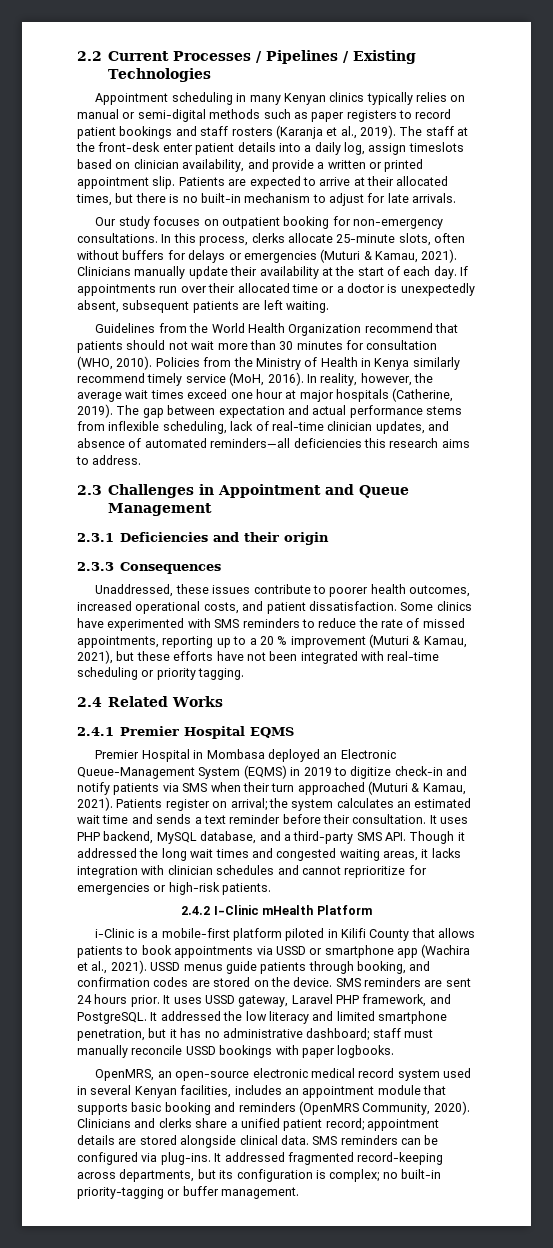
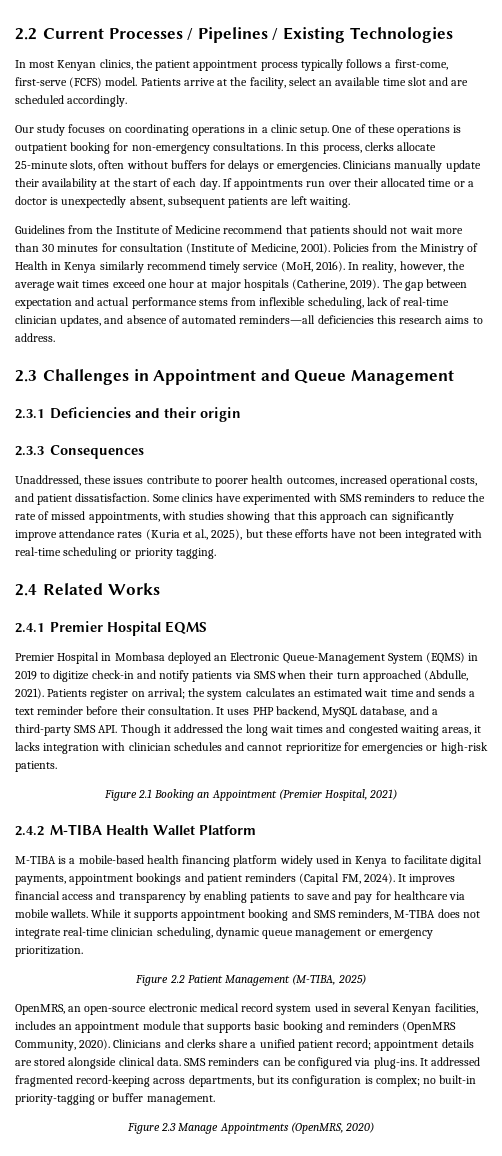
- Appointment scheduling in many Kenyan clinics typically relies on manual or semi-digital methods such as paper registers to record patient bookings and staff rosters (Karanja et al., 2019). The staff at the front-desk enter patient details into a daily log, assign timeslots based on clinician availability, and provide a written or printed appointment slip. Patients are expected to arrive at their allocated times, but there is no built-in mechanism to adjust for late arrivals.
- Our study focuses on outpatient booking for non-emergency consultations.
+ In most Kenyan clinics, the patient appointment process typically follows a first-come, first-serve (FCFS) model. Patients arrive at the facility, select an available time slot and are scheduled accordingly.
+ Our study focuses on coordinating operations in a clinic setup. One of these operations is outpatient booking for non-emergency consultations.
- In this process, clerks allocate 25-minute slots, often without buffers for delays or emergencies (Muturi & Kamau, 2021).
+ In this process, clerks allocate 25-minute slots, often without buffers for delays or emergencies.
- Guidelines from the World Health Organization recommend that patients should not wait more than 30 minutes for consultation (WHO, 2010).
+ Guidelines from the Institute of Medicine recommend that patients should not wait more than 30 minutes for consultation (Institute of Medicine, 2001).
- Some clinics have experimented with SMS reminders to reduce the rate of missed appointments, reporting up to a 20 % improvement (Muturi & Kamau, 2021), but these efforts have not been integrated with real-time scheduling or priority tagging.
+ Some clinics have experimented with SMS reminders to reduce the rate of missed appointments, with studies showing that this approach can significantly improve attendance rates (Kuria et al., 2025), but these efforts have not been integrated with real-time scheduling or priority tagging.
- Premier Hospital in Mombasa deployed an Electronic Queue-Management System (EQMS) in 2019 to digitize check-in and notify patients via SMS when their turn approached (Muturi & Kamau, 2021).
+ Premier Hospital in Mombasa deployed an Electronic Queue-Management System (EQMS) in 2019 to digitize check-in and notify patients via SMS when their turn approached (Abdulle, 2021).
- 2.4.2 I-Clinic mHealth Platform
+ Figure 2.1 Booking an Appointment (Premier Hospital, 2021)
+ 2.4.2 M-TIBA Health Wallet Platform
- i-Clinic is a mobile-first platform piloted in Kilifi County that allows patients to book appointments via USSD or smartphone app (Wachira et al., 2021). USSD menus guide patients through booking, and confirmation codes are stored on the device. SMS reminders are sent 24 hours prior. It uses USSD gateway, Laravel PHP framework, and PostgreSQL. It addressed the low literacy and limited smartphone penetration, but it has no administrative dashboard; staff must manually reconcile USSD bookings with paper logbooks.
+ M-TIBA is a mobile-based health financing platform widely used in Kenya to facilitate digital payments, appointment bookings and patient reminders (Capital FM, 2024). It improves financial access and transparency by enabling patients to save and pay for healthcare via mobile wallets. While it supports appointment booking and SMS reminders, M-TIBA does not integrate real-time clinician scheduling, dynamic queue management or emergency prioritization.
+ Figure 2.2 Patient Management (M-TIBA, 2025)
+ Figure 2.3 Manage Appointments (OpenMRS, 2020)

